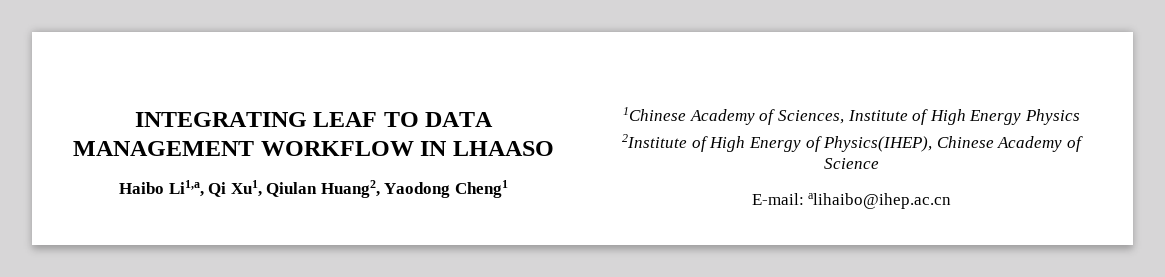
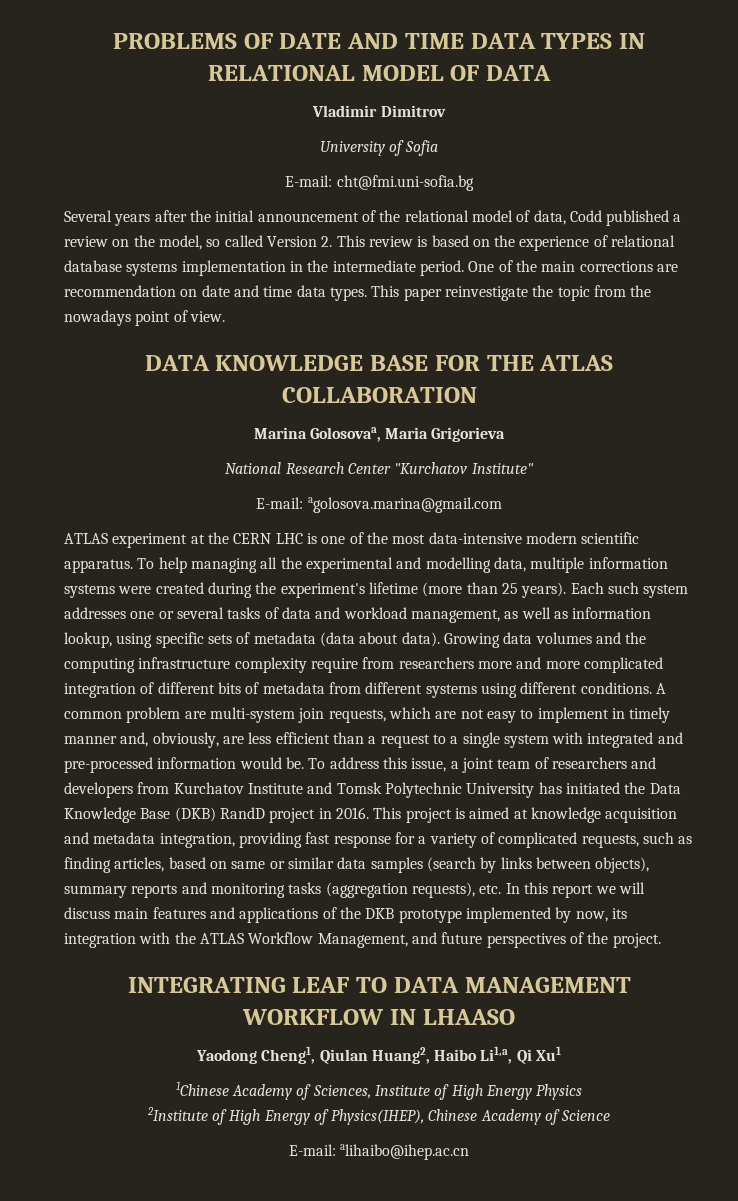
+ PROBLEMS OF DATE AND TIME DATA TYPES IN RELATIONAL MODEL OF DATA
+ Vladimir Dimitrov
+ University of Sofia
+ E-mail: cht@fmi.uni-sofia.bg
+ Several years after the initial announcement of the relational model of data, Codd published a review on the model, so called Version 2. This review is based on the experience of relational database systems implementation in the intermediate period. One of the main corrections are recommendation on date and time data types. This paper reinvestigate the topic from the nowadays point of view.
+ DATA KNOWLEDGE BASE FOR THE ATLAS COLLABORATION
+ Marina Golosovaa, Maria Grigorieva
+ National Research Center "Kurchatov Institute"
+ E-mail: agolosova.marina@gmail.com
+ ATLAS experiment at the CERN LHC is one of the most data-intensive modern scientific apparatus. To help managing all the experimental and modelling data, multiple information systems were created during the experiment's lifetime (more than 25 years). Each such system addresses one or several tasks of data and workload management, as well as information lookup, using specific sets of metadata (data about data). Growing data volumes and the computing infrastructure complexity require from researchers more and more complicated integration of different bits of metadata from different systems using different conditions. A common problem are multi-system join requests, which are not easy to implement in timely manner and, obviously, are less efficient than a request to a single system with integrated and pre-processed information would be. To address this issue, a joint team of researchers and developers from Kurchatov Institute and Tomsk Polytechnic University has initiated the Data Knowledge Base (DKB) RandD project in 2016. This project is aimed at knowledge acquisition and metadata integration, providing fast response for a variety of complicated requests, such as finding articles, based on same or similar data samples (search by links between objects), summary reports and monitoring tasks (aggregation requests), etc. In this report we will discuss main features and applications of the DKB prototype implemented by now, its integration with the ATLAS Workflow Management, and future perspectives of the project.
- Haibo Li1,a, Qi Xu1, Qiulan Huang2, Yaodong Cheng1
+ Yaodong Cheng1, Qiulan Huang2, Haibo Li1,a, Qi Xu1

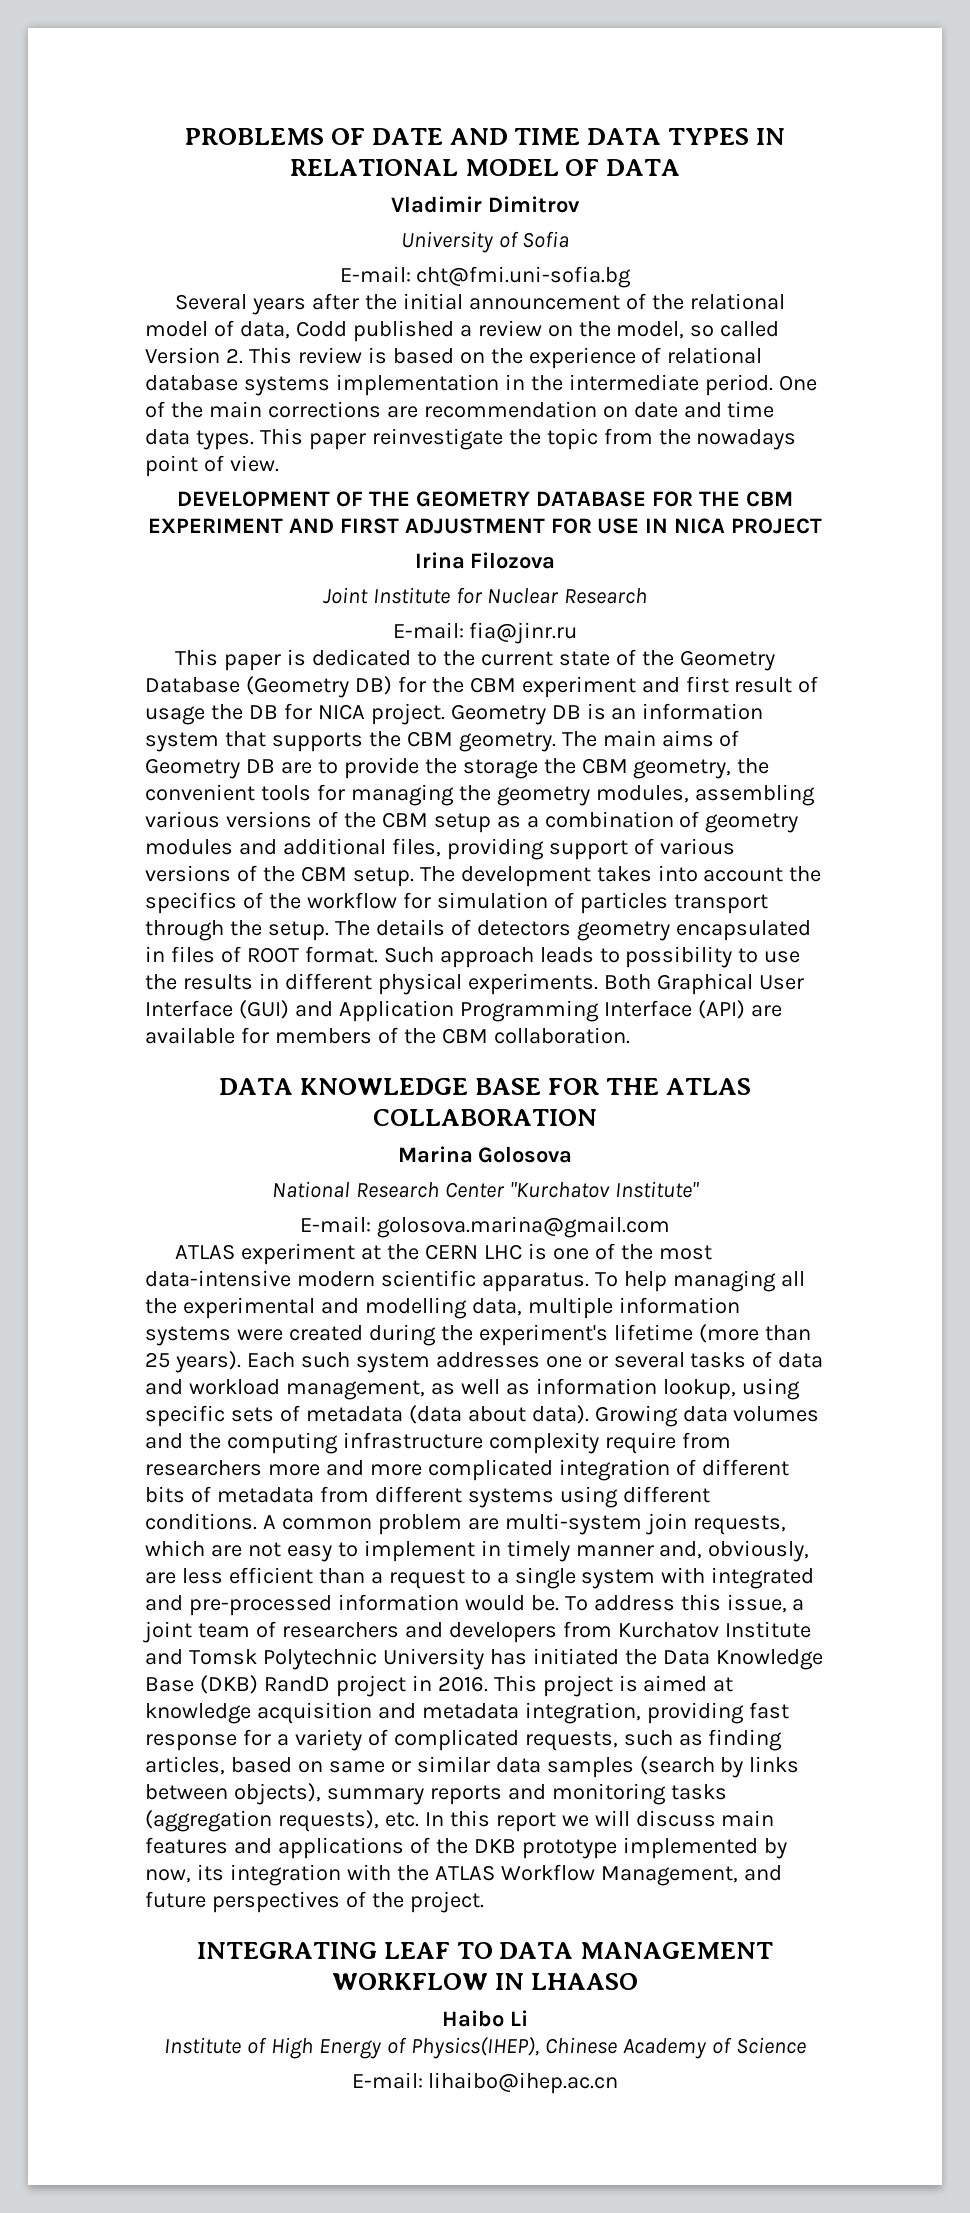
+ DEVELOPMENT OF THE GEOMETRY DATABASE FOR THE CBM EXPERIMENT AND FIRST ADJUSTMENT FOR USE IN NICA PROJECT
+ Irina Filozova
+ Joint Institute for Nuclear Research
+ E-mail: fia@jinr.ru
+ This paper is dedicated to the current state of the Geometry Database (Geometry DB) for the CBM experiment and first result of usage the DB for NICA project. Geometry DB is an information system that supports the CBM geometry. The main aims of Geometry DB are to provide the storage the CBM geometry, the convenient tools for managing the geometry modules, assembling various versions of the CBM setup as a combination of geometry modules and additional files, providing support of various versions of the CBM setup. The development takes into account the specifics of the workflow for simulation of particles transport through the setup. The details of detectors geometry encapsulated in files of ROOT format. Such approach leads to possibility to use the results in different physical experiments. Both Graphical User Interface (GUI) and Application Programming Interface (API) are available for members of the CBM collaboration.
- Marina Golosovaa, Maria Grigorieva
+ Marina Golosova
- E-mail: agolosova.marina@gmail.com
+ E-mail: golosova.marina@gmail.com
- Yaodong Cheng1, Qiulan Huang2, Haibo Li1,a, Qi Xu1
- 1Chinese Academy of Sciences, Institute of High Energy Physics
- 2Institute of High Energy of Physics(IHEP), Chinese Academy of Science
+ Haibo Li
+ Institute of High Energy of Physics(IHEP), Chinese Academy of Science
- E-mail: alihaibo@ihep.ac.cn
+ E-mail: lihaibo@ihep.ac.cn

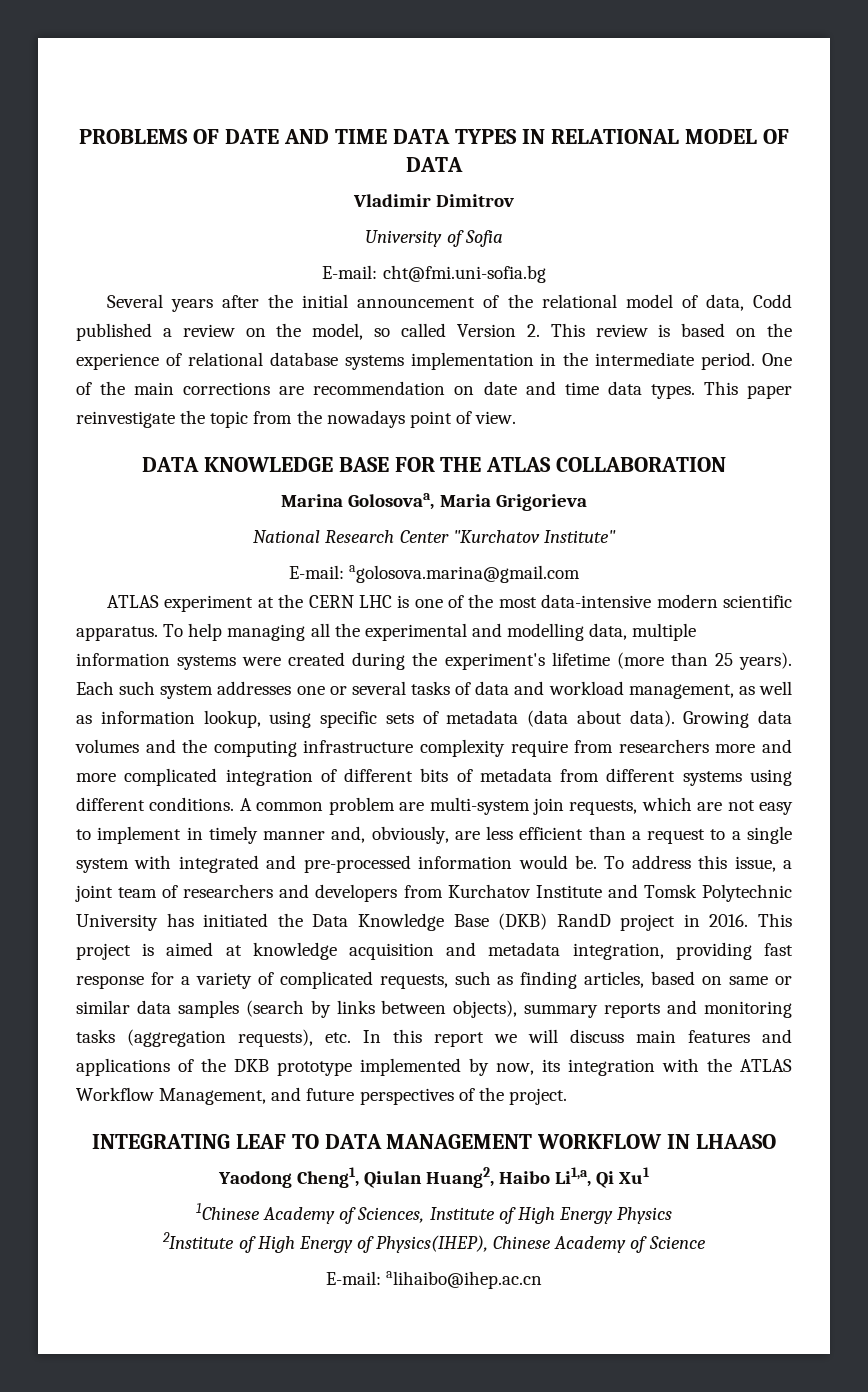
- DEVELOPMENT OF THE GEOMETRY DATABASE FOR THE CBM EXPERIMENT AND FIRST ADJUSTMENT FOR USE IN NICA PROJECT
- Irina Filozova
- Joint Institute for Nuclear Research
- E-mail: fia@jinr.ru
- This paper is dedicated to the current state of the Geometry Database (Geometry DB) for the CBM experiment and first result of usage the DB for NICA project. Geometry DB is an information system that supports the CBM geometry. The main aims of Geometry DB are to provide the storage the CBM geometry, the convenient tools for managing the geometry modules, assembling various versions of the CBM setup as a combination of geometry modules and additional files, providing support of various versions of the CBM setup. The development takes into account the specifics of the workflow for simulation of particles transport through the setup. The details of detectors geometry encapsulated in files of ROOT format. Such approach leads to possibility to use the results in different physical experiments. Both Graphical User Interface (GUI) and Application Programming Interface (API) are available for members of the CBM collaboration.
- Marina Golosova
+ Marina Golosovaa, Maria Grigorieva
- E-mail: golosova.marina@gmail.com
+ E-mail: agolosova.marina@gmail.com
- Haibo Li
- Institute of High Energy of Physics(IHEP), Chinese Academy of Science
+ Yaodong Cheng1, Qiulan Huang2, Haibo Li1,a, Qi Xu1
+ 1Chinese Academy of Sciences, Institute of High Energy Physics
+ 2Institute of High Energy of Physics(IHEP), Chinese Academy of Science
- E-mail: lihaibo@ihep.ac.cn
+ E-mail: alihaibo@ihep.ac.cn

